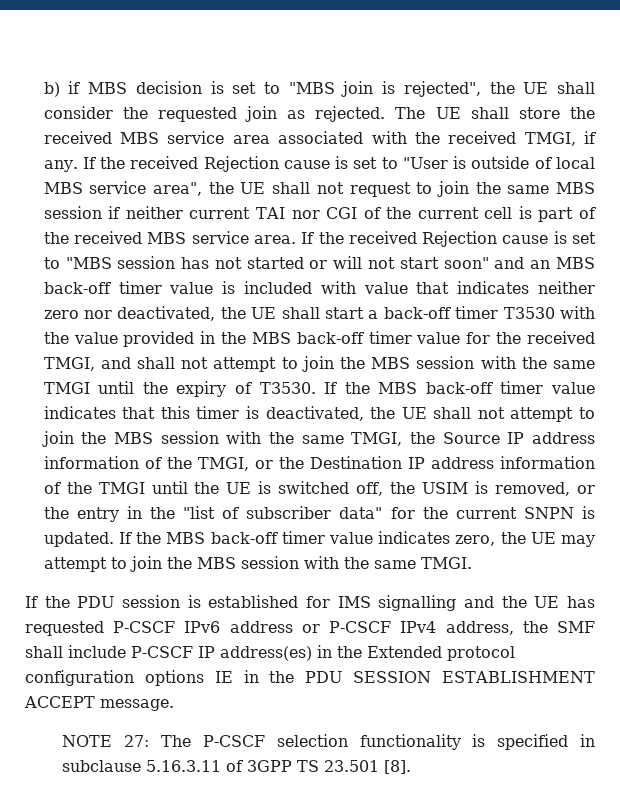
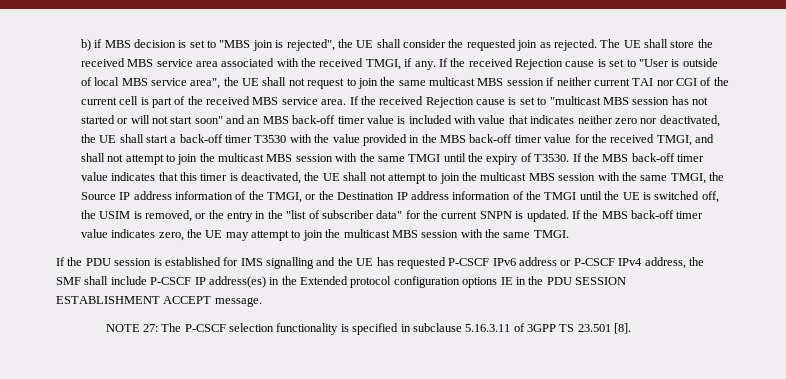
- If the received Rejection cause is set to "User is outside of local MBS service area", the UE shall not request to join the same MBS session if neither current TAI nor CGI of the current cell is part of the received MBS service area.
+ If the received Rejection cause is set to "User is outside of local MBS service area", the UE shall not request to join the same multicast MBS session if neither current TAI nor CGI of the current cell is part of the received MBS service area.
- If the received Rejection cause is set to "MBS session has not started or will not start soon" and an MBS back-off timer value is included with value that indicates neither zero nor deactivated, the UE shall start a back-off timer T3530 with the value provided in the MBS back-off timer value for the received TMGI, and shall not attempt to join the MBS session with the same TMGI until the expiry of T3530.
+ If the received Rejection cause is set to "multicast MBS session has not started or will not start soon" and an MBS back-off timer value is included with value that indicates neither zero nor deactivated, the UE shall start a back-off timer T3530 with the value provided in the MBS back-off timer value for the received TMGI, and shall not attempt to join the multicast MBS session with the same TMGI until the expiry of T3530.
- If the MBS back-off timer value indicates that this timer is deactivated, the UE shall not attempt to join the MBS session with the same TMGI, the Source IP address information of the TMGI, or the Destination IP address information of the TMGI until the UE is switched off, the USIM is removed, or the entry in the "list of subscriber data" for the current SNPN is updated.
+ If the MBS back-off timer value indicates that this timer is deactivated, the UE shall not attempt to join the multicast MBS session with the same TMGI, the Source IP address information of the TMGI, or the Destination IP address information of the TMGI until the UE is switched off, the USIM is removed, or the entry in the "list of subscriber data" for the current SNPN is updated.
- If the MBS back-off timer value indicates zero, the UE may attempt to join the MBS session with the same TMGI.
+ If the MBS back-off timer value indicates zero, the UE may attempt to join the multicast MBS session with the same TMGI.

